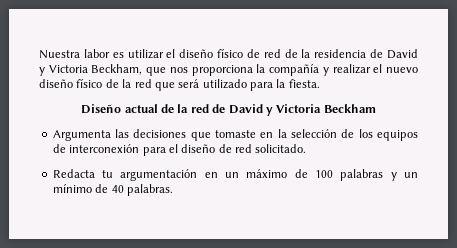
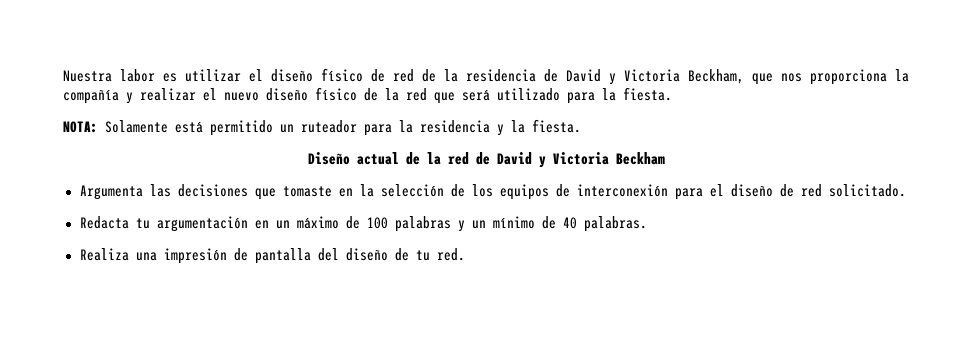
+ NOTA: Solamente está permitido un ruteador para la residencia y la fiesta.
+ Realiza una impresión de pantalla del diseño de tu red.

